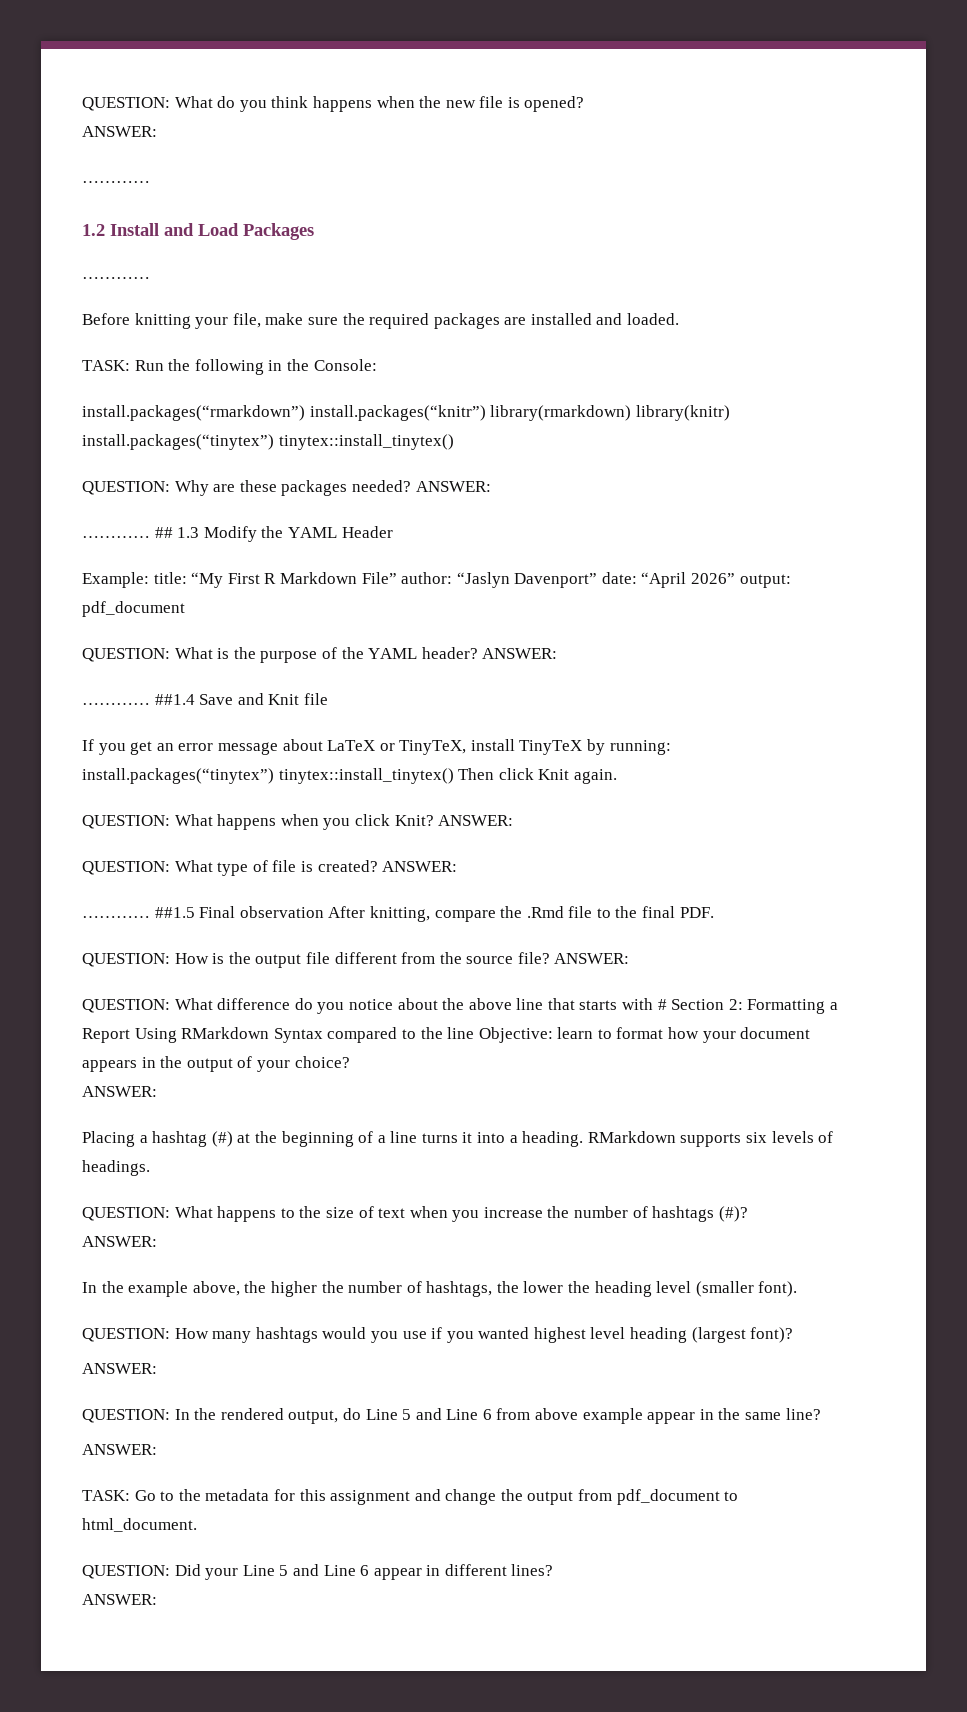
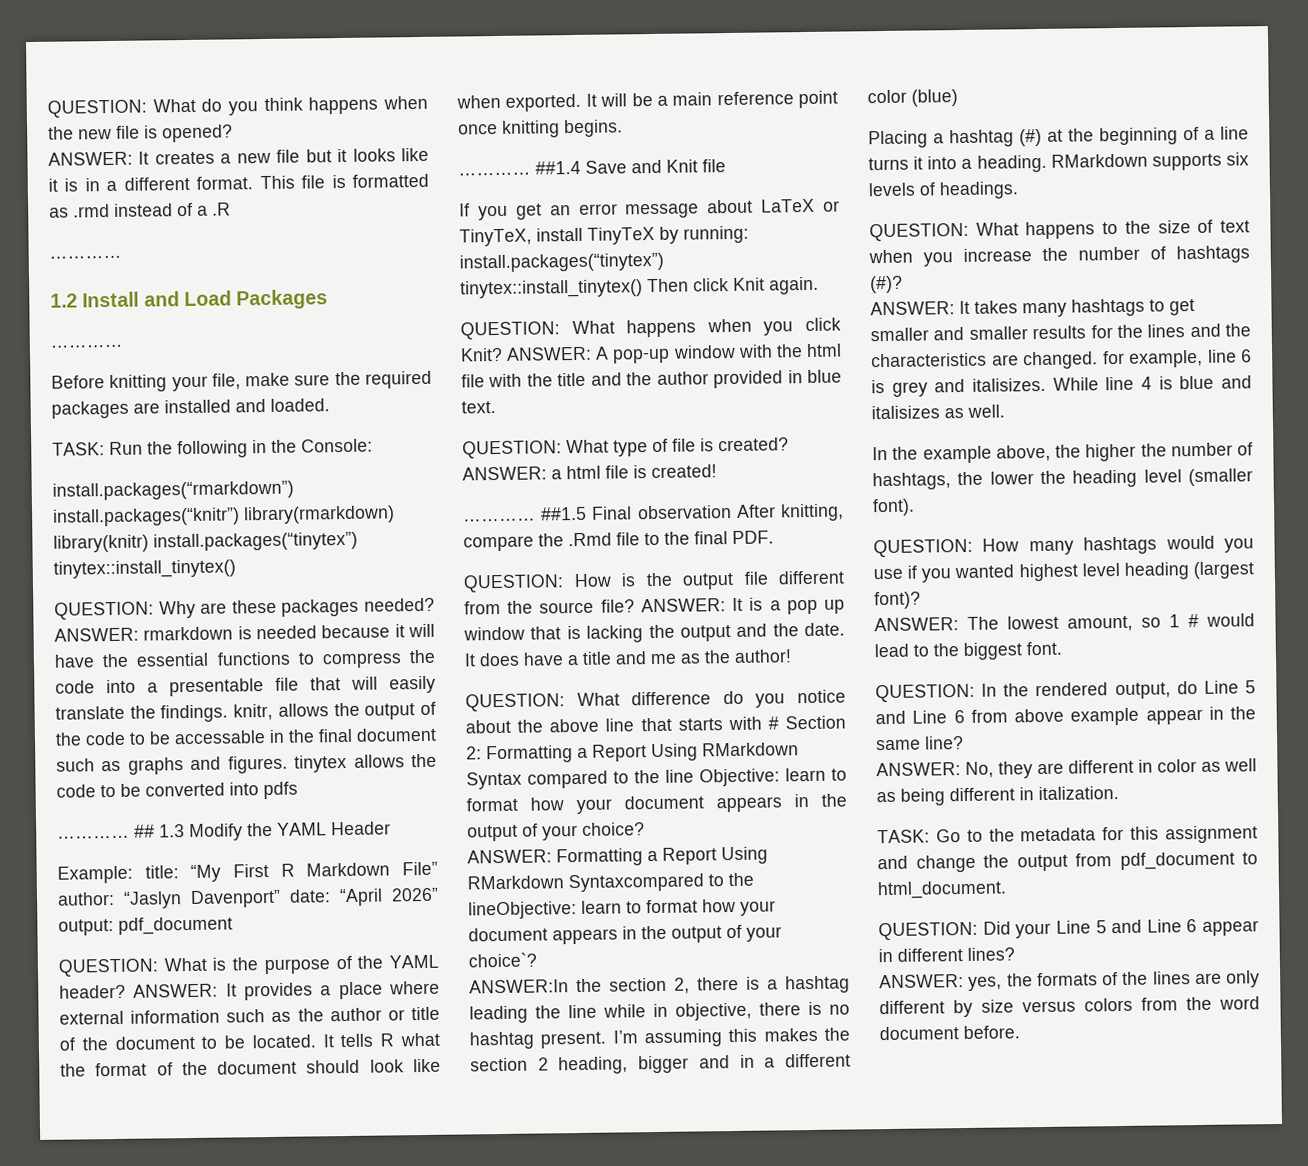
  QUESTION: What do you think happens when the new file is opened?
- ANSWER:
+ ANSWER: It creates a new file but it looks like it is in a different format. This file is formatted as .rmd instead of a .R
- QUESTION: Why are these packages needed? ANSWER:
+ QUESTION: Why are these packages needed? ANSWER: rmarkdown is needed because it will have the essential functions to compress the code into a presentable file that will easily translate the findings. knitr, allows the output of the code to be accessable in the final document such as graphs and figures. tinytex allows the code to be converted into pdfs
- QUESTION: What is the purpose of the YAML header? ANSWER:
+ QUESTION: What is the purpose of the YAML header? ANSWER: It provides a place where external information such as the author or title of the document to be located. It tells R what the format of the document should look like when exported. It will be a main reference point once knitting begins.
- QUESTION: What happens when you click Knit? ANSWER:
+ QUESTION: What happens when you click Knit? ANSWER: A pop-up window with the html file with the title and the author provided in blue text.
- QUESTION: What type of file is created? ANSWER:
+ QUESTION: What type of file is created? ANSWER: a html file is created!
- QUESTION: How is the output file different from the source file? ANSWER:
+ QUESTION: How is the output file different from the source file? ANSWER: It is a pop up window that is lacking the output and the date. It does have a title and me as the author!
  QUESTION: What difference do you notice about the above line that starts with # Section 2: Formatting a Report Using RMarkdown Syntax compared to the line Objective: learn to format how your document appears in the output of your choice?
- ANSWER:
+ ANSWER: Formatting a Report Using RMarkdown Syntaxcompared to the lineObjective: learn to format how your document appears in the output of your choice`?
+ ANSWER:In the section 2, there is a hashtag leading the line while in objective, there is no hashtag present. I’m assuming this makes the section 2 heading, bigger and in a different color (blue)
  QUESTION: What happens to the size of text when you increase the number of hashtags (#)?
- ANSWER:
+ ANSWER: It takes many hashtags to get smaller and smaller results for the lines and the characteristics are changed. for example, line 6 is grey and italisizes. While line 4 is blue and italisizes as well.
  QUESTION: How many hashtags would you use if you wanted highest level heading (largest font)?
- ANSWER:
+ ANSWER: The lowest amount, so 1 # would lead to the biggest font.
  QUESTION: In the rendered output, do Line 5 and Line 6 from above example appear in the same line?
- ANSWER:
+ ANSWER: No, they are different in color as well as being different in italization.
  QUESTION: Did your Line 5 and Line 6 appear in different lines?
- ANSWER:
+ ANSWER: yes, the formats of the lines are only different by size versus colors from the word document before.

